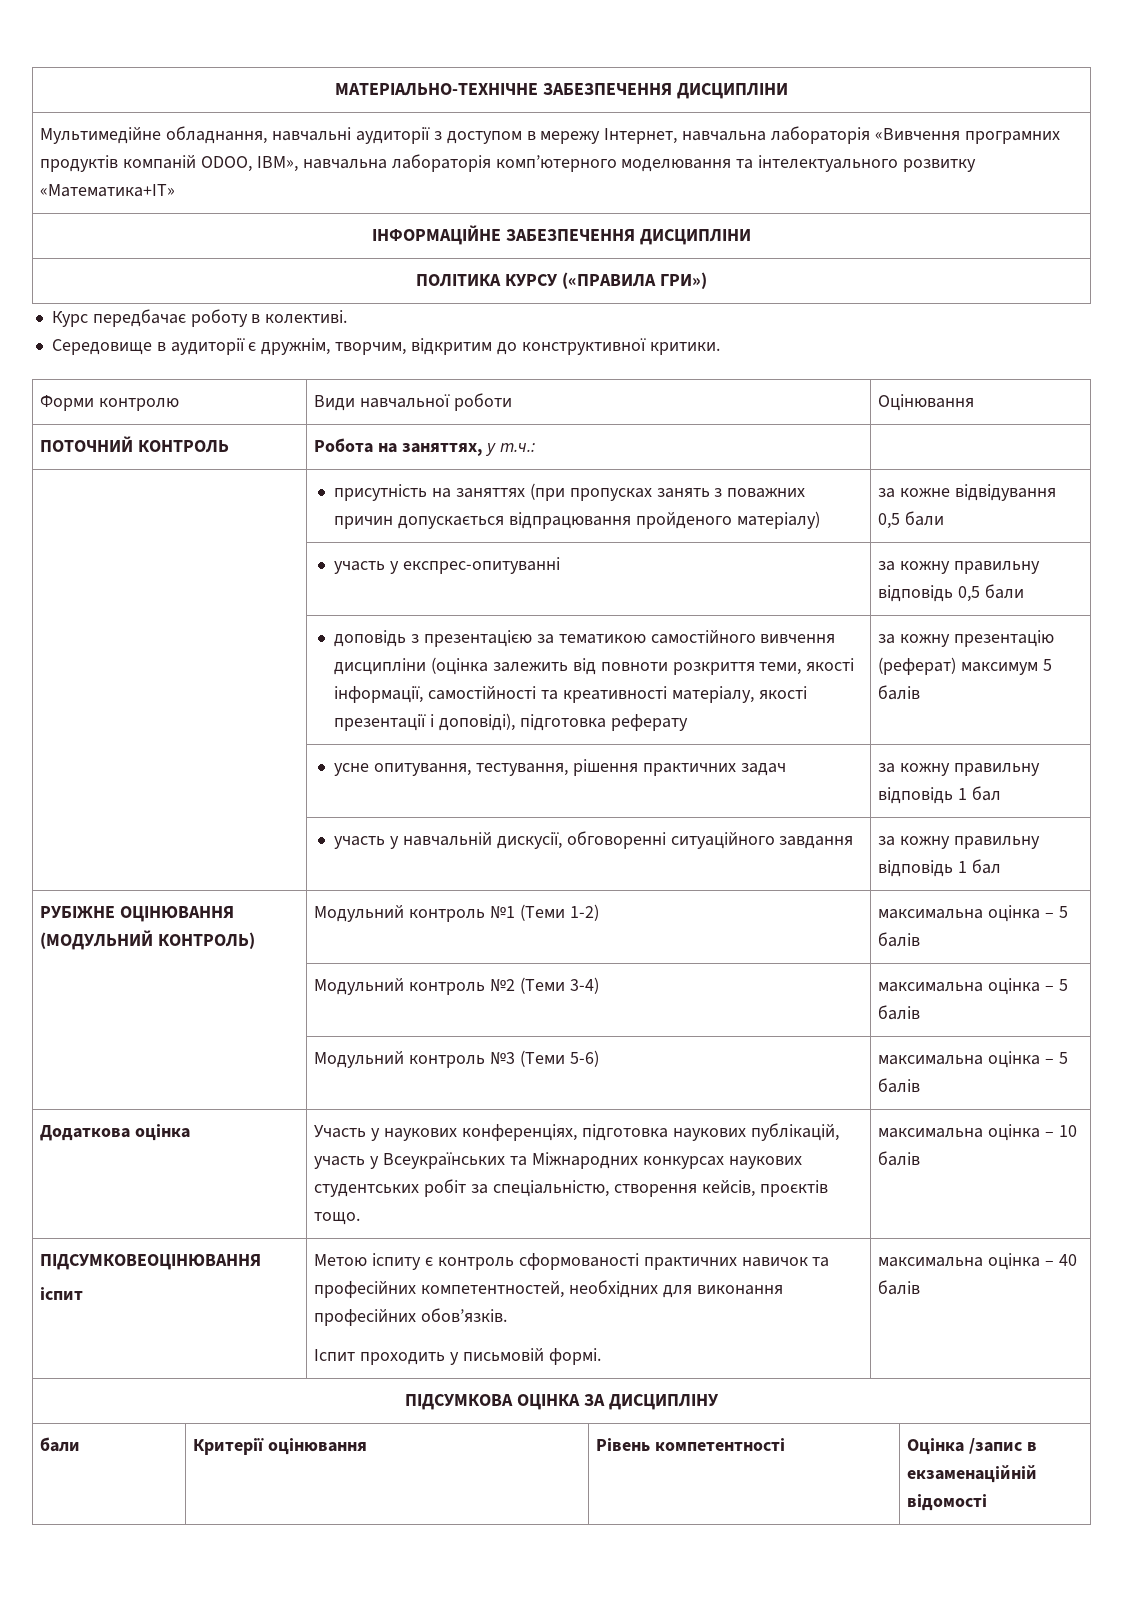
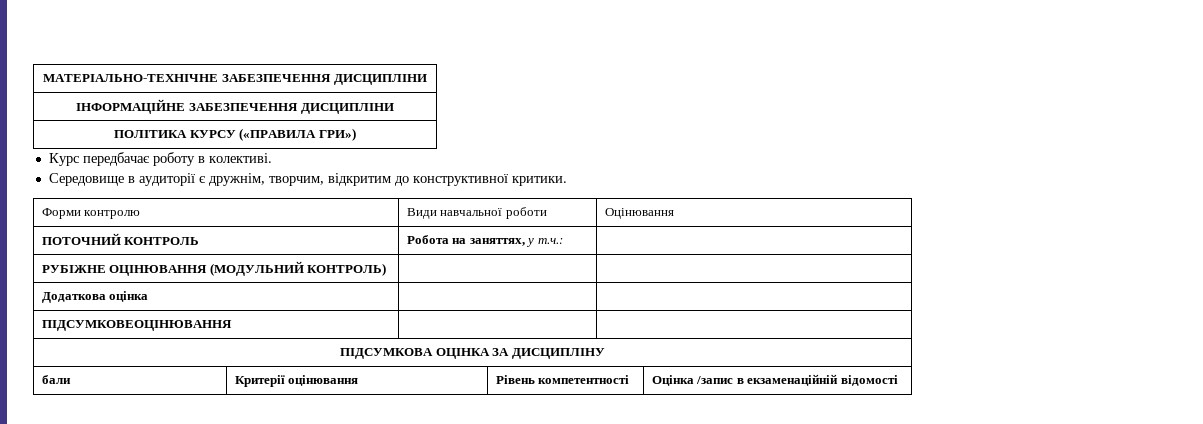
- Мультимедійне обладнання, навчальні аудиторії з доступом в мережу Інтернет, навчальна лабораторія «Вивчення програмних продуктів компаній ODOO, IBM», навчальна лабораторія комп’ютерного моделювання та інтелектуального розвитку «Математика+ІТ»
- | присутність на заняттях (при пропусках занять з поважних причин допускається відпрацювання пройденого матеріалу) | за кожне відвідування 0,5 бали
- | участь у експрес-опитуванні | за кожну правильну відповідь 0,5 бали
- | доповідь з презентацією за тематикою самостійного вивчення дисципліни (оцінка залежить від повноти розкриття теми, якості інформації, самостійності та креативності матеріалу, якості презентації і доповіді), підготовка реферату | за кожну презентацію (реферат) максимум 5 балів
- | усне опитування, тестування, рішення практичних задач | за кожну правильну відповідь 1 бал
- | участь у навчальній дискусії, обговоренні ситуаційного завдання | за кожну правильну відповідь 1 бал
- РУБІЖНЕ ОЦІНЮВАННЯ (МОДУЛЬНИЙ КОНТРОЛЬ) | Модульний контроль №1 (Теми 1-2) | максимальна оцінка – 5 балів
- | Модульний контроль №2 (Теми 3-4) | максимальна оцінка – 5 балів
- | Модульний контроль №3 (Теми 5-6) | максимальна оцінка – 5 балів
- Додаткова оцінка | Участь у наукових конференціях, підготовка наукових публікацій, участь у Всеукраїнських та Міжнародних конкурсах наукових студентських робіт за спеціальністю, створення кейсів, проєктів тощо. | максимальна оцінка – 10 балів
- ПІДСУМКОВЕОЦІНЮВАННЯ
- іспит | Метою іспиту є контроль сформованості практичних навичок та професійних компетентностей, необхідних для виконання професійних обов’язків.
- Іспит проходить у письмовій формі. | максимальна оцінка – 40 балів
+ РУБІЖНЕ ОЦІНЮВАННЯ (МОДУЛЬНИЙ КОНТРОЛЬ) | |
+ Додаткова оцінка | |
+ ПІДСУМКОВЕОЦІНЮВАННЯ | |

